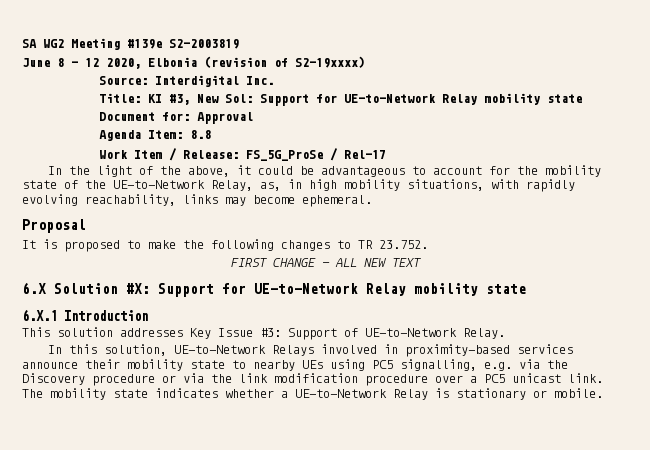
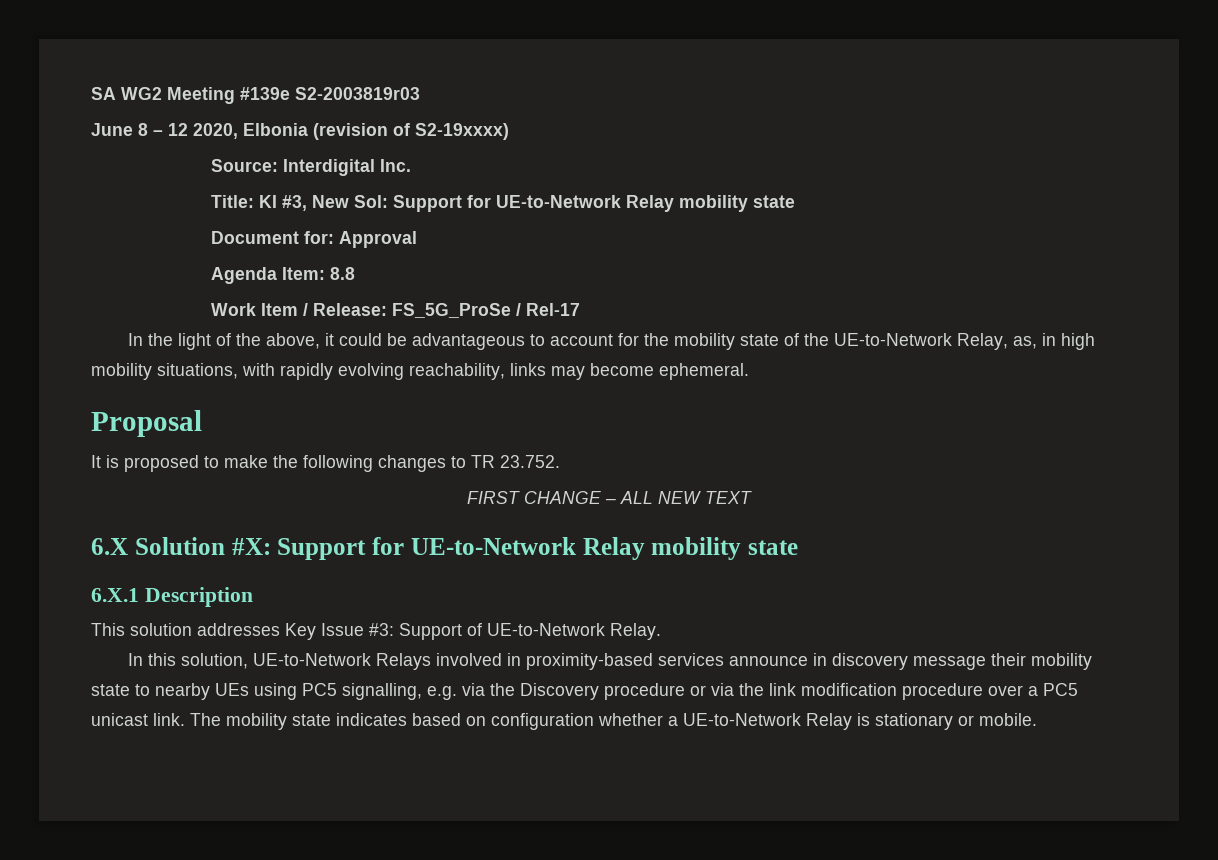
- SA WG2 Meeting #139e S2-2003819
+ SA WG2 Meeting #139e S2-2003819r03
- 6.X.1 Introduction
+ 6.X.1 Description
- In this solution, UE-to-Network Relays involved in proximity-based services announce their mobility state to nearby UEs using PC5 signalling, e.g. via the Discovery procedure or via the link modification procedure over a PC5 unicast link.
+ In this solution, UE-to-Network Relays involved in proximity-based services announce in discovery message their mobility state to nearby UEs using PC5 signalling, e.g. via the Discovery procedure or via the link modification procedure over a PC5 unicast link.
- The mobility state indicates whether a UE-to-Network Relay is stationary or mobile.
+ The mobility state indicates based on configuration whether a UE-to-Network Relay is stationary or mobile.

